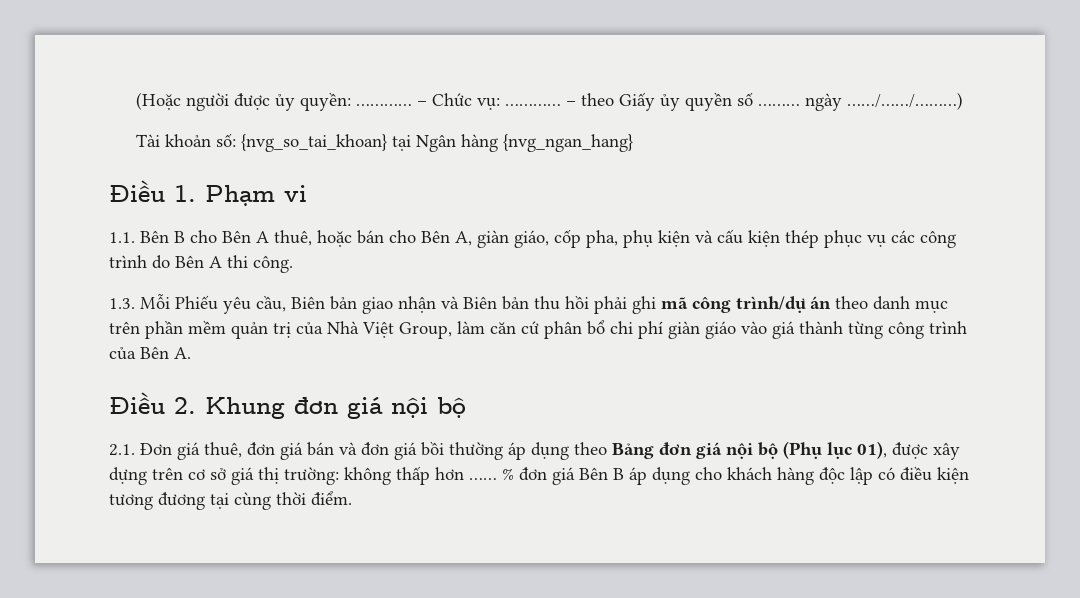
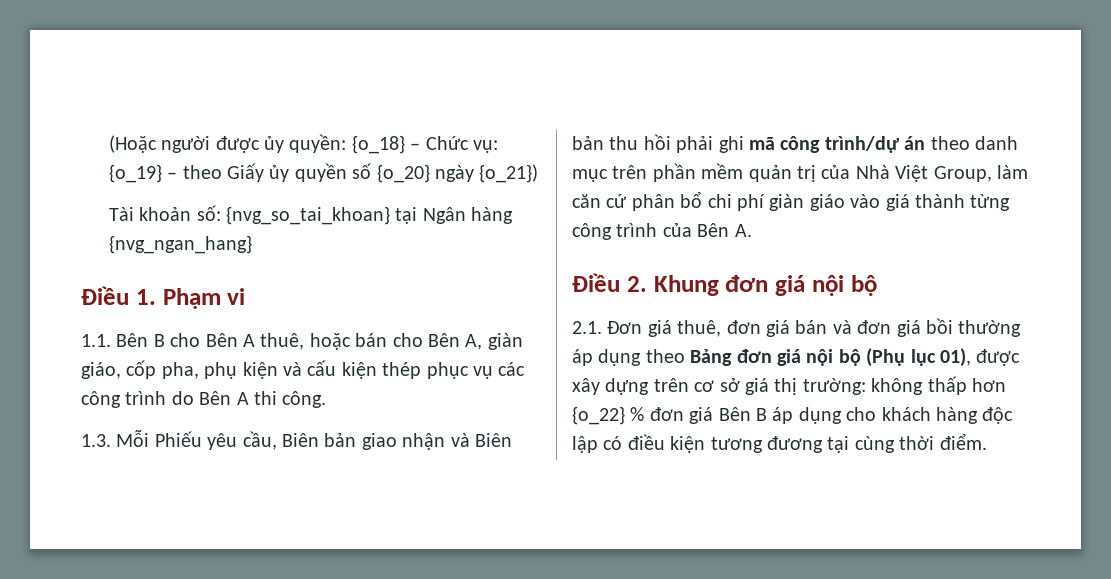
- (Hoặc người được ủy quyền: ………… – Chức vụ: ………… – theo Giấy ủy quyền số ……… ngày ……/……/………)
+ (Hoặc người được ủy quyền: {o_18} – Chức vụ: {o_19} – theo Giấy ủy quyền số {o_20} ngày {o_21})
- 2.1. Đơn giá thuê, đơn giá bán và đơn giá bồi thường áp dụng theo Bảng đơn giá nội bộ (Phụ lục 01), được xây dựng trên cơ sở giá thị trường: không thấp hơn …… % đơn giá Bên B áp dụng cho khách hàng độc lập có điều kiện tương đương tại cùng thời điểm.
+ 2.1. Đơn giá thuê, đơn giá bán và đơn giá bồi thường áp dụng theo Bảng đơn giá nội bộ (Phụ lục 01), được xây dựng trên cơ sở giá thị trường: không thấp hơn {o_22} % đơn giá Bên B áp dụng cho khách hàng độc lập có điều kiện tương đương tại cùng thời điểm.

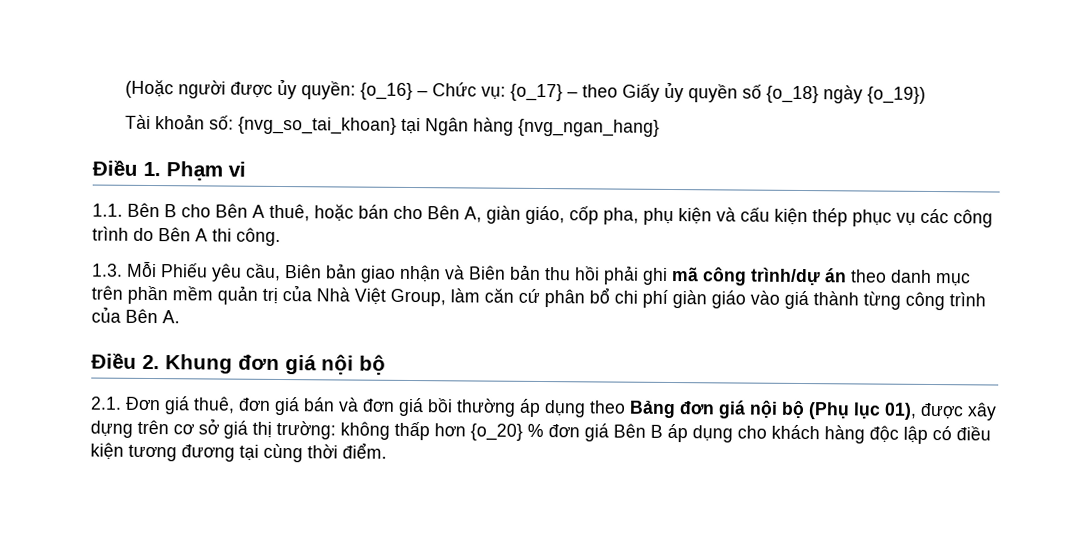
- (Hoặc người được ủy quyền: {o_18} – Chức vụ: {o_19} – theo Giấy ủy quyền số {o_20} ngày {o_21})
+ (Hoặc người được ủy quyền: {o_16} – Chức vụ: {o_17} – theo Giấy ủy quyền số {o_18} ngày {o_19})
- 2.1. Đơn giá thuê, đơn giá bán và đơn giá bồi thường áp dụng theo Bảng đơn giá nội bộ (Phụ lục 01), được xây dựng trên cơ sở giá thị trường: không thấp hơn {o_22} % đơn giá Bên B áp dụng cho khách hàng độc lập có điều kiện tương đương tại cùng thời điểm.
+ 2.1. Đơn giá thuê, đơn giá bán và đơn giá bồi thường áp dụng theo Bảng đơn giá nội bộ (Phụ lục 01), được xây dựng trên cơ sở giá thị trường: không thấp hơn {o_20} % đơn giá Bên B áp dụng cho khách hàng độc lập có điều kiện tương đương tại cùng thời điểm.

